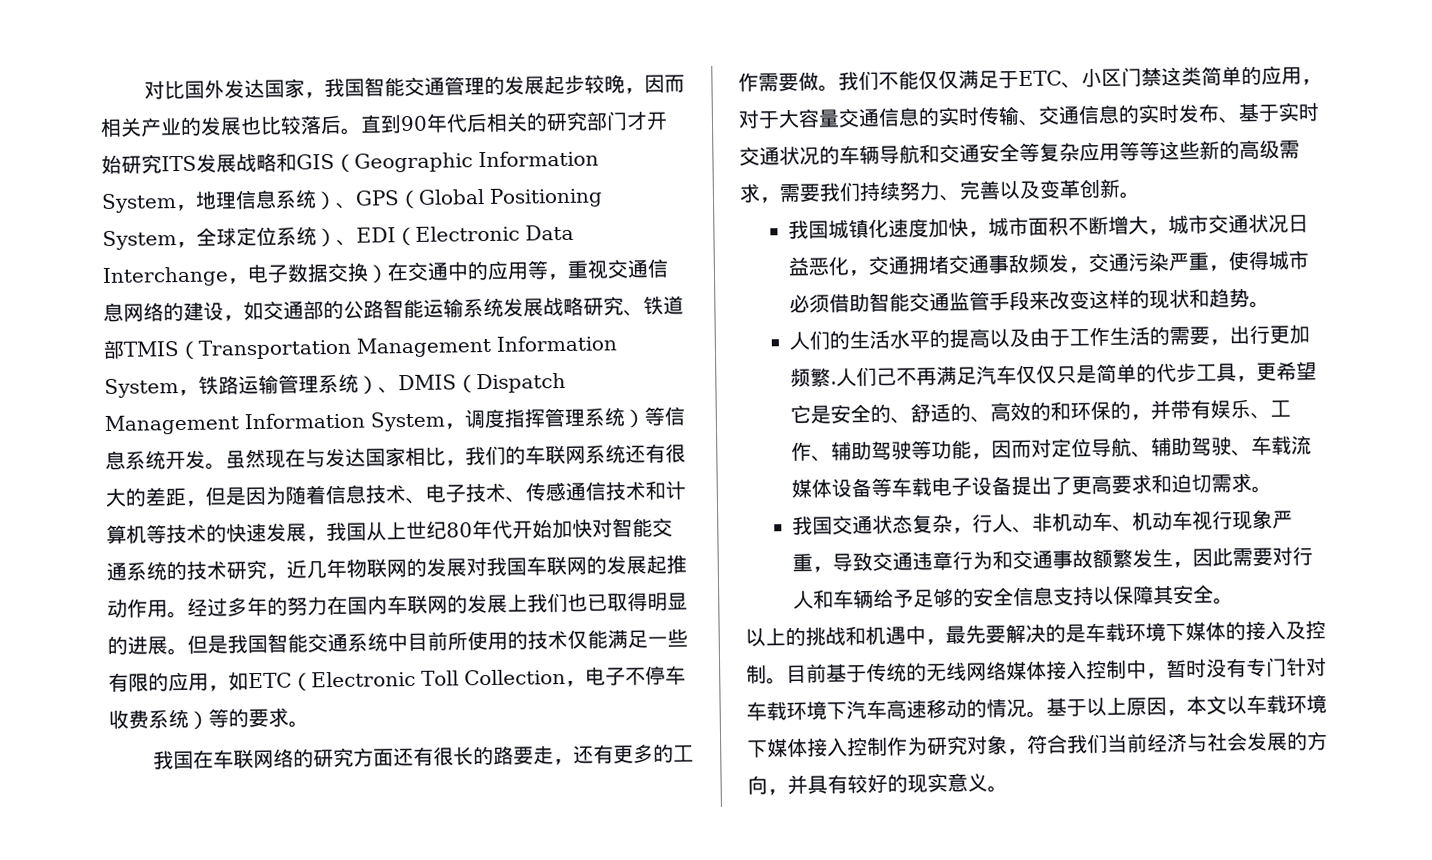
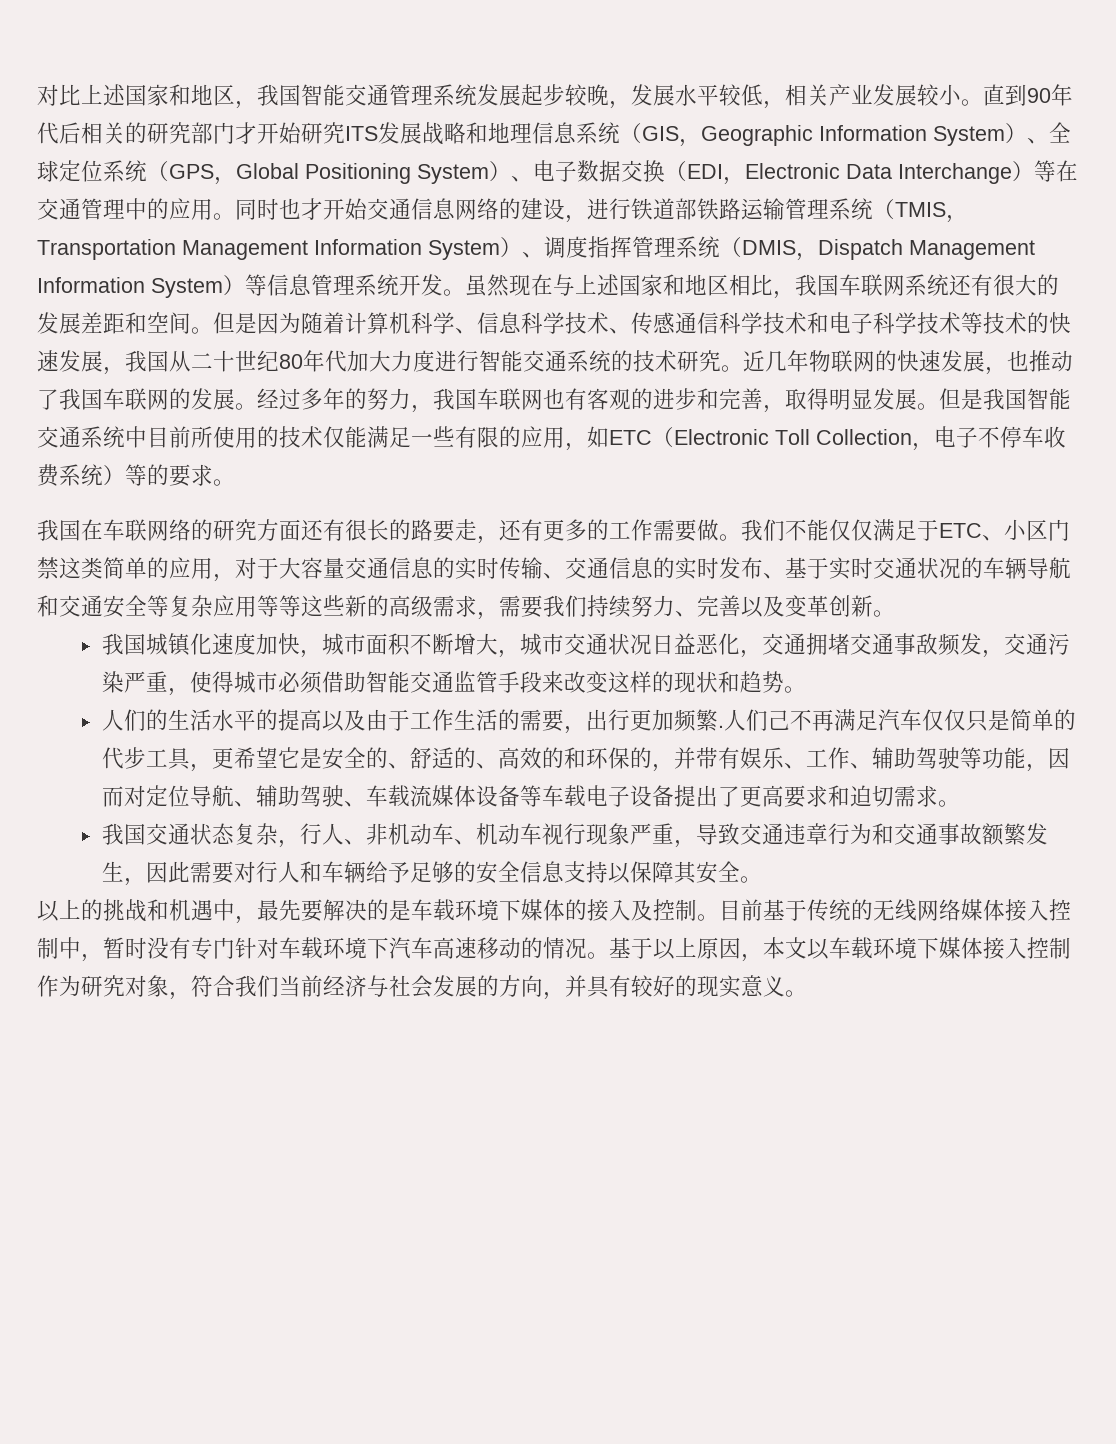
- 对比国外发达国家，我国智能交通管理的发展起步较晚，因而相关产业的发展也比较落后。
+ 对比上述国家和地区，我国智能交通管理系统发展起步较晚，发展水平较低，相关产业发展较小。
- 直到90年代后相关的研究部门才开始研究ITS发展战略和GIS（Geographic Information System，地理信息系统）、GPS（Global Positioning System，全球定位系统）、EDI（Electronic Data Interchange，电子数据交换）在交通中的应用等，重视交通信息网络的建设，如交通部的公路智能运输系统发展战略研究、铁道部TMIS（Transportation Management Information System，铁路运输管理系统）、DMIS（Dispatch Management Information System，调度指挥管理系统）等信息系统开发。
+ 直到90年代后相关的研究部门才开始研究ITS发展战略和地理信息系统（GIS，Geographic Information System）、全球定位系统（GPS，Global Positioning System）、电子数据交换（EDI，Electronic Data Interchange）等在交通管理中的应用。同时也才开始交通信息网络的建设，进行铁道部铁路运输管理系统（TMIS，Transportation Management Information System）、调度指挥管理系统（DMIS，Dispatch Management Information System）等信息管理系统开发。
- 虽然现在与发达国家相比，我们的车联网系统还有很大的差距，但是因为随着信息技术、电子技术、传感通信技术和计算机等技术的快速发展，我国从上世纪80年代开始加快对智能交通系统的技术研究，近几年物联网的发展对我国车联网的发展起推动作用。
+ 虽然现在与上述国家和地区相比，我国车联网系统还有很大的发展差距和空间。但是因为随着计算机科学、信息科学技术、传感通信科学技术和电子科学技术等技术的快速发展，我国从二十世纪80年代加大力度进行智能交通系统的技术研究。近几年物联网的快速发展，也推动了我国车联网的发展。
- 经过多年的努力在国内车联网的发展上我们也已取得明显的进展。
+ 经过多年的努力，我国车联网也有客观的进步和完善，取得明显发展。

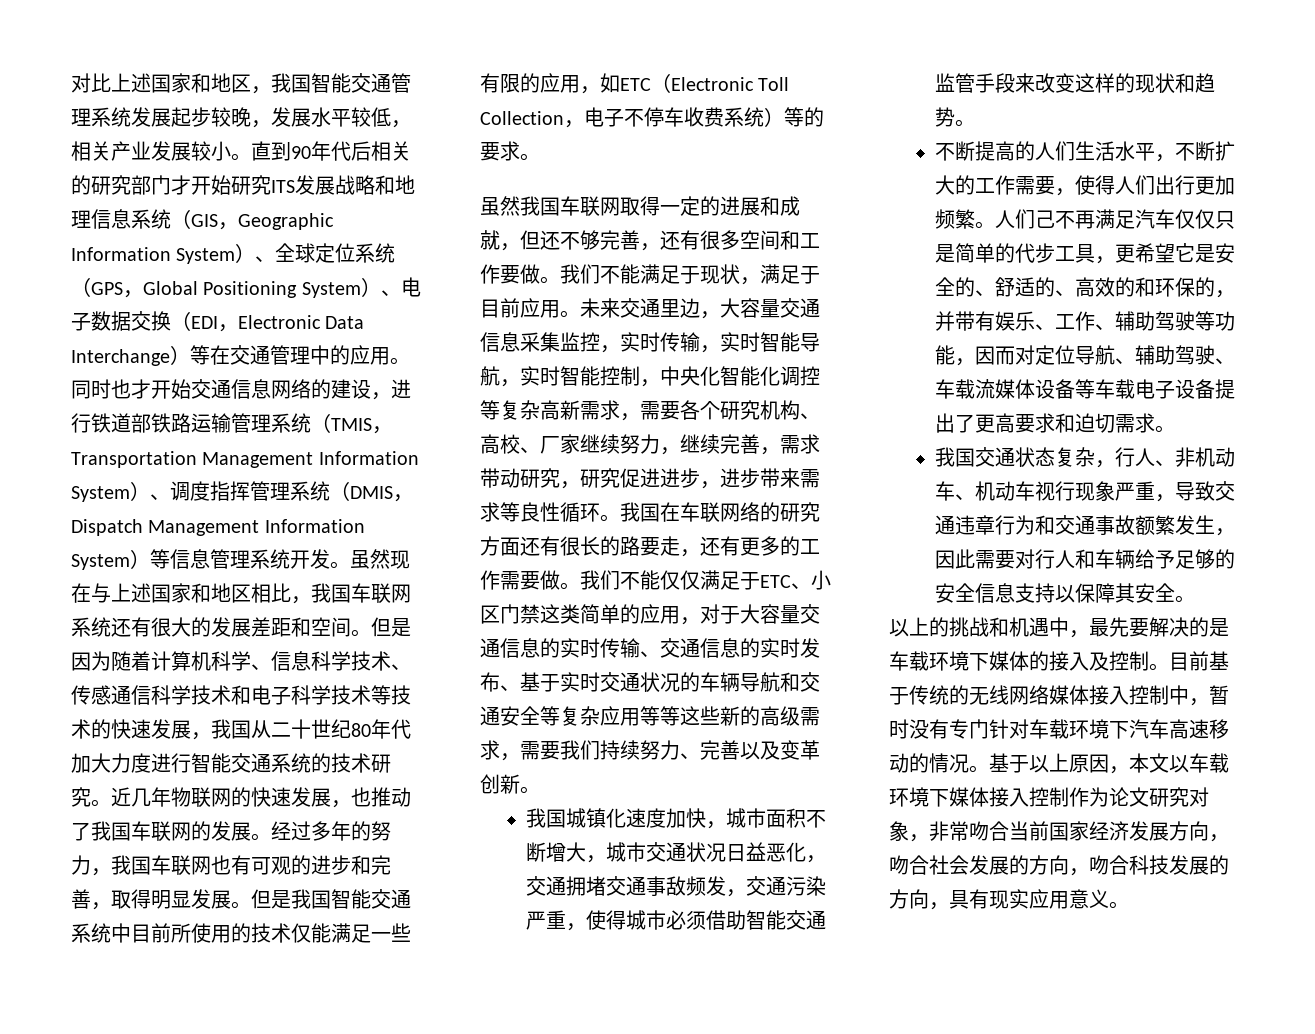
- 经过多年的努力，我国车联网也有客观的进步和完善，取得明显发展。
+ 经过多年的努力，我国车联网也有可观的进步和完善，取得明显发展。
+ 虽然我国车联网取得一定的进展和成就，但还不够完善，还有很多空间和工作要做。我们不能满足于现状，满足于目前应用。未来交通里边，大容量交通信息采集监控，实时传输，实时智能导航，实时智能控制，中央化智能化调控等复杂高新需求，需要各个研究机构、高校、厂家继续努力，继续完善，需求带动研究，研究促进进步，进步带来需求等良性循环。
- 人们的生活水平的提高以及由于工作生活的需要，出行更加频繁.
+ 不断提高的人们生活水平，不断扩大的工作需要，使得人们出行更加频繁。
- 基于以上原因，本文以车载环境下媒体接入控制作为研究对象，符合我们当前经济与社会发展的方向，并具有较好的现实意义。
+ 基于以上原因，本文以车载环境下媒体接入控制作为论文研究对象，非常吻合当前国家经济发展方向，吻合社会发展的方向，吻合科技发展的方向，具有现实应用意义。

